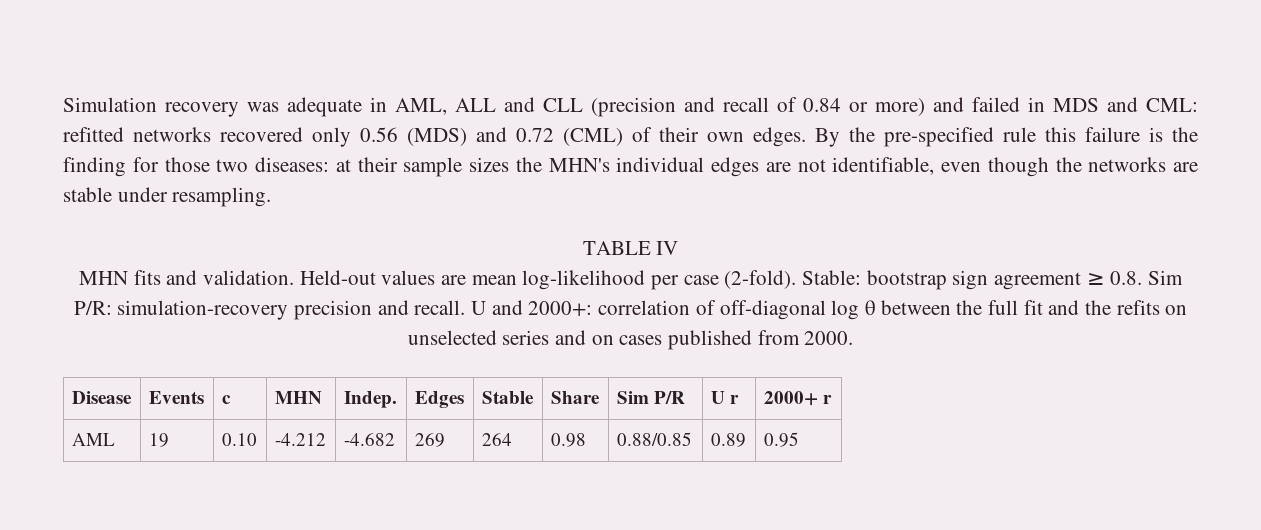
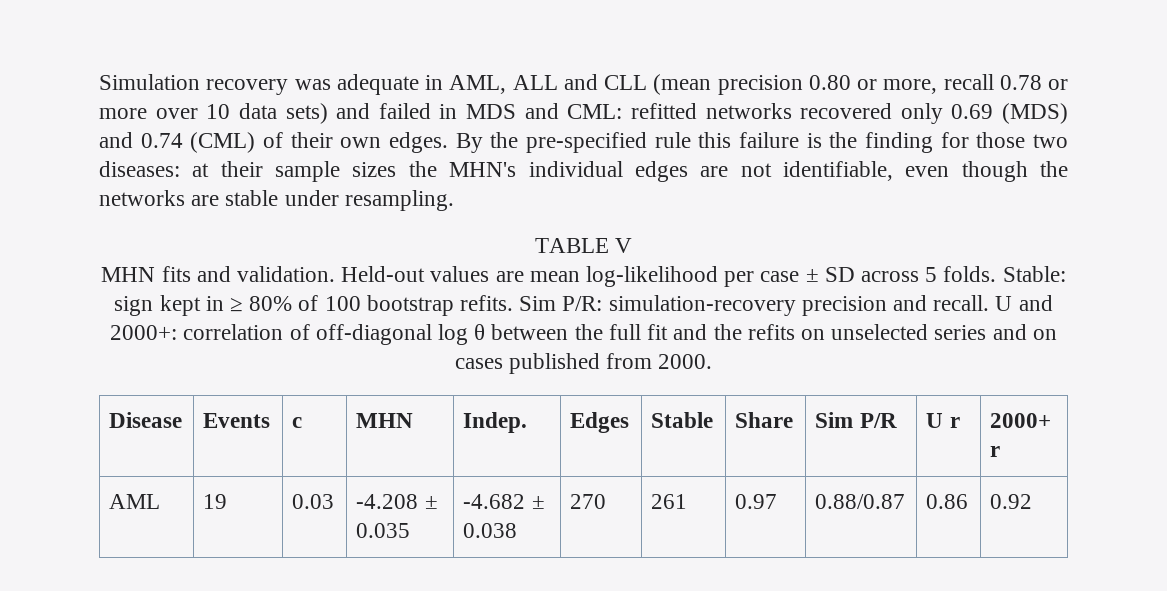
- Simulation recovery was adequate in AML, ALL and CLL (precision and recall of 0.84 or more) and failed in MDS and CML: refitted networks recovered only 0.56 (MDS) and 0.72 (CML) of their own edges.
+ Simulation recovery was adequate in AML, ALL and CLL (mean precision 0.80 or more, recall 0.78 or more over 10 data sets) and failed in MDS and CML: refitted networks recovered only 0.69 (MDS) and 0.74 (CML) of their own edges.
- TABLE IV
+ TABLE V
- Held-out values are mean log-likelihood per case (2-fold). Stable: bootstrap sign agreement ≥ 0.8. Sim P/R: simulation-recovery precision and recall.
+ Held-out values are mean log-likelihood per case ± SD across 5 folds. Stable: sign kept in ≥ 80% of 100 bootstrap refits. Sim P/R: simulation-recovery precision and recall.
- AML | 19 | 0.10 | -4.212 | -4.682 | 269 | 264 | 0.98 | 0.88/0.85 | 0.89 | 0.95
+ AML | 19 | 0.03 | -4.208 ± 0.035 | -4.682 ± 0.038 | 270 | 261 | 0.97 | 0.88/0.87 | 0.86 | 0.92

